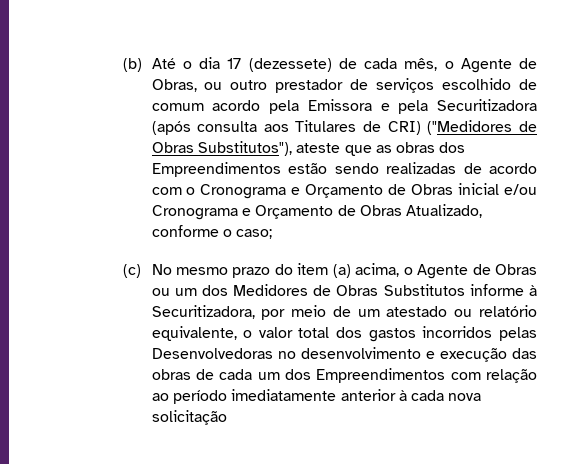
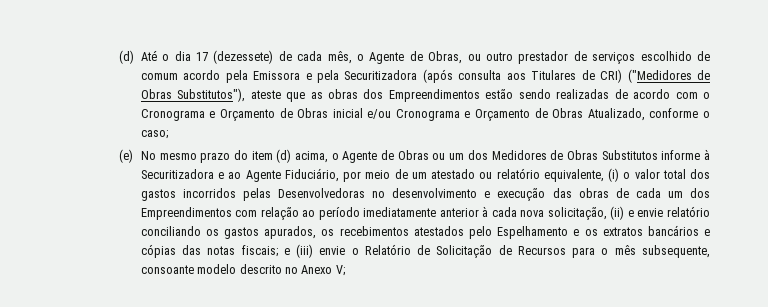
- (b) Até o dia 17 (dezessete) de cada mês, o Agente de Obras, ou outro prestador de serviços escolhido de comum acordo pela Emissora e pela Securitizadora (após consulta aos Titulares de CRI) ("Medidores de Obras Substitutos"), ateste que as obras dos Empreendimentos estão sendo realizadas de acordo com o Cronograma e Orçamento de Obras inicial e/ou Cronograma e Orçamento de Obras Atualizado, conforme o caso;
+ (d) Até o dia 17 (dezessete) de cada mês, o Agente de Obras, ou outro prestador de serviços escolhido de comum acordo pela Emissora e pela Securitizadora (após consulta aos Titulares de CRI) ("Medidores de Obras Substitutos"), ateste que as obras dos Empreendimentos estão sendo realizadas de acordo com o Cronograma e Orçamento de Obras inicial e/ou Cronograma e Orçamento de Obras Atualizado, conforme o caso;
- (c) No mesmo prazo do item (a) acima, o Agente de Obras ou um dos Medidores de Obras Substitutos informe à Securitizadora, por meio de um atestado ou relatório equivalente, o valor total dos gastos incorridos pelas Desenvolvedoras no desenvolvimento e execução das obras de cada um dos Empreendimentos com relação ao período imediatamente anterior à cada nova solicitação
+ (e) No mesmo prazo do item (d) acima, o Agente de Obras ou um dos Medidores de Obras Substitutos informe à Securitizadora e ao Agente Fiduciário, por meio de um atestado ou relatório equivalente, (i) o valor total dos gastos incorridos pelas Desenvolvedoras no desenvolvimento e execução das obras de cada um dos Empreendimentos com relação ao período imediatamente anterior à cada nova solicitação, (ii) e envie relatório conciliando os gastos apurados, os recebimentos atestados pelo Espelhamento e os extratos bancários e cópias das notas fiscais; e (iii) envie o Relatório de Solicitação de Recursos para o mês subsequente, consoante modelo descrito no Anexo V;

